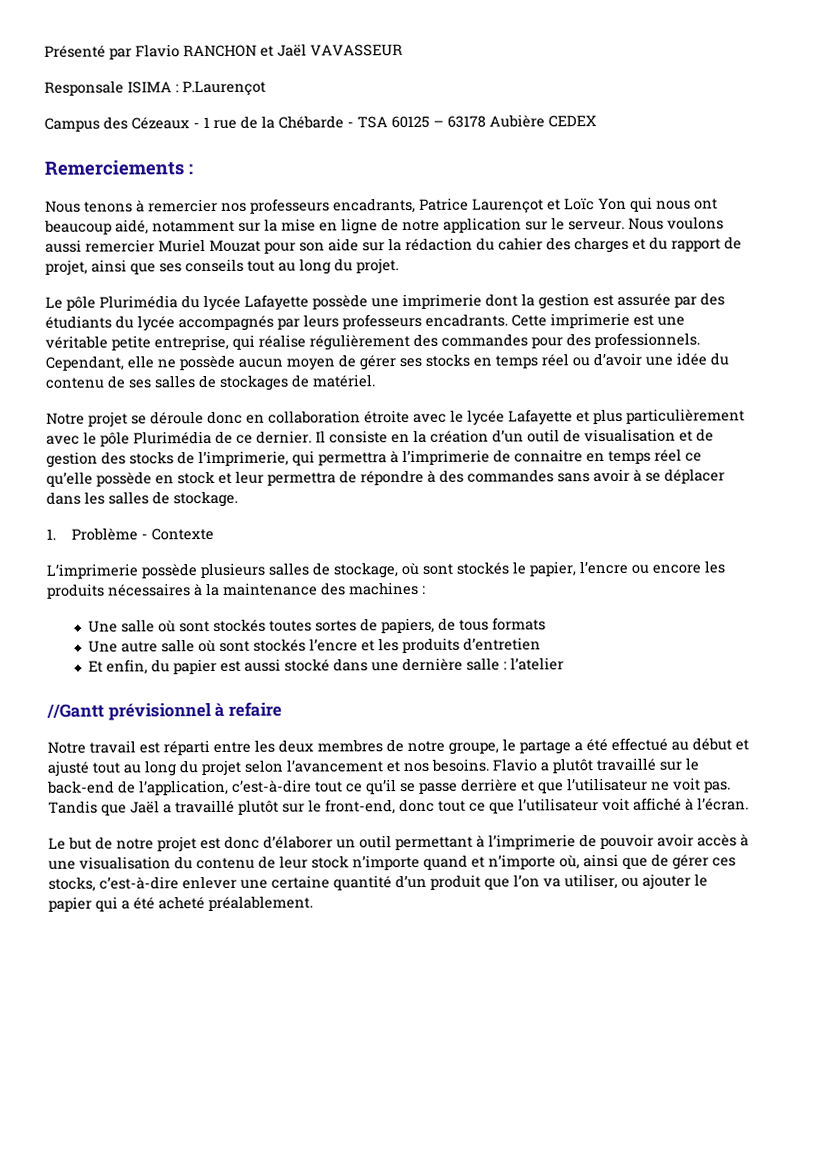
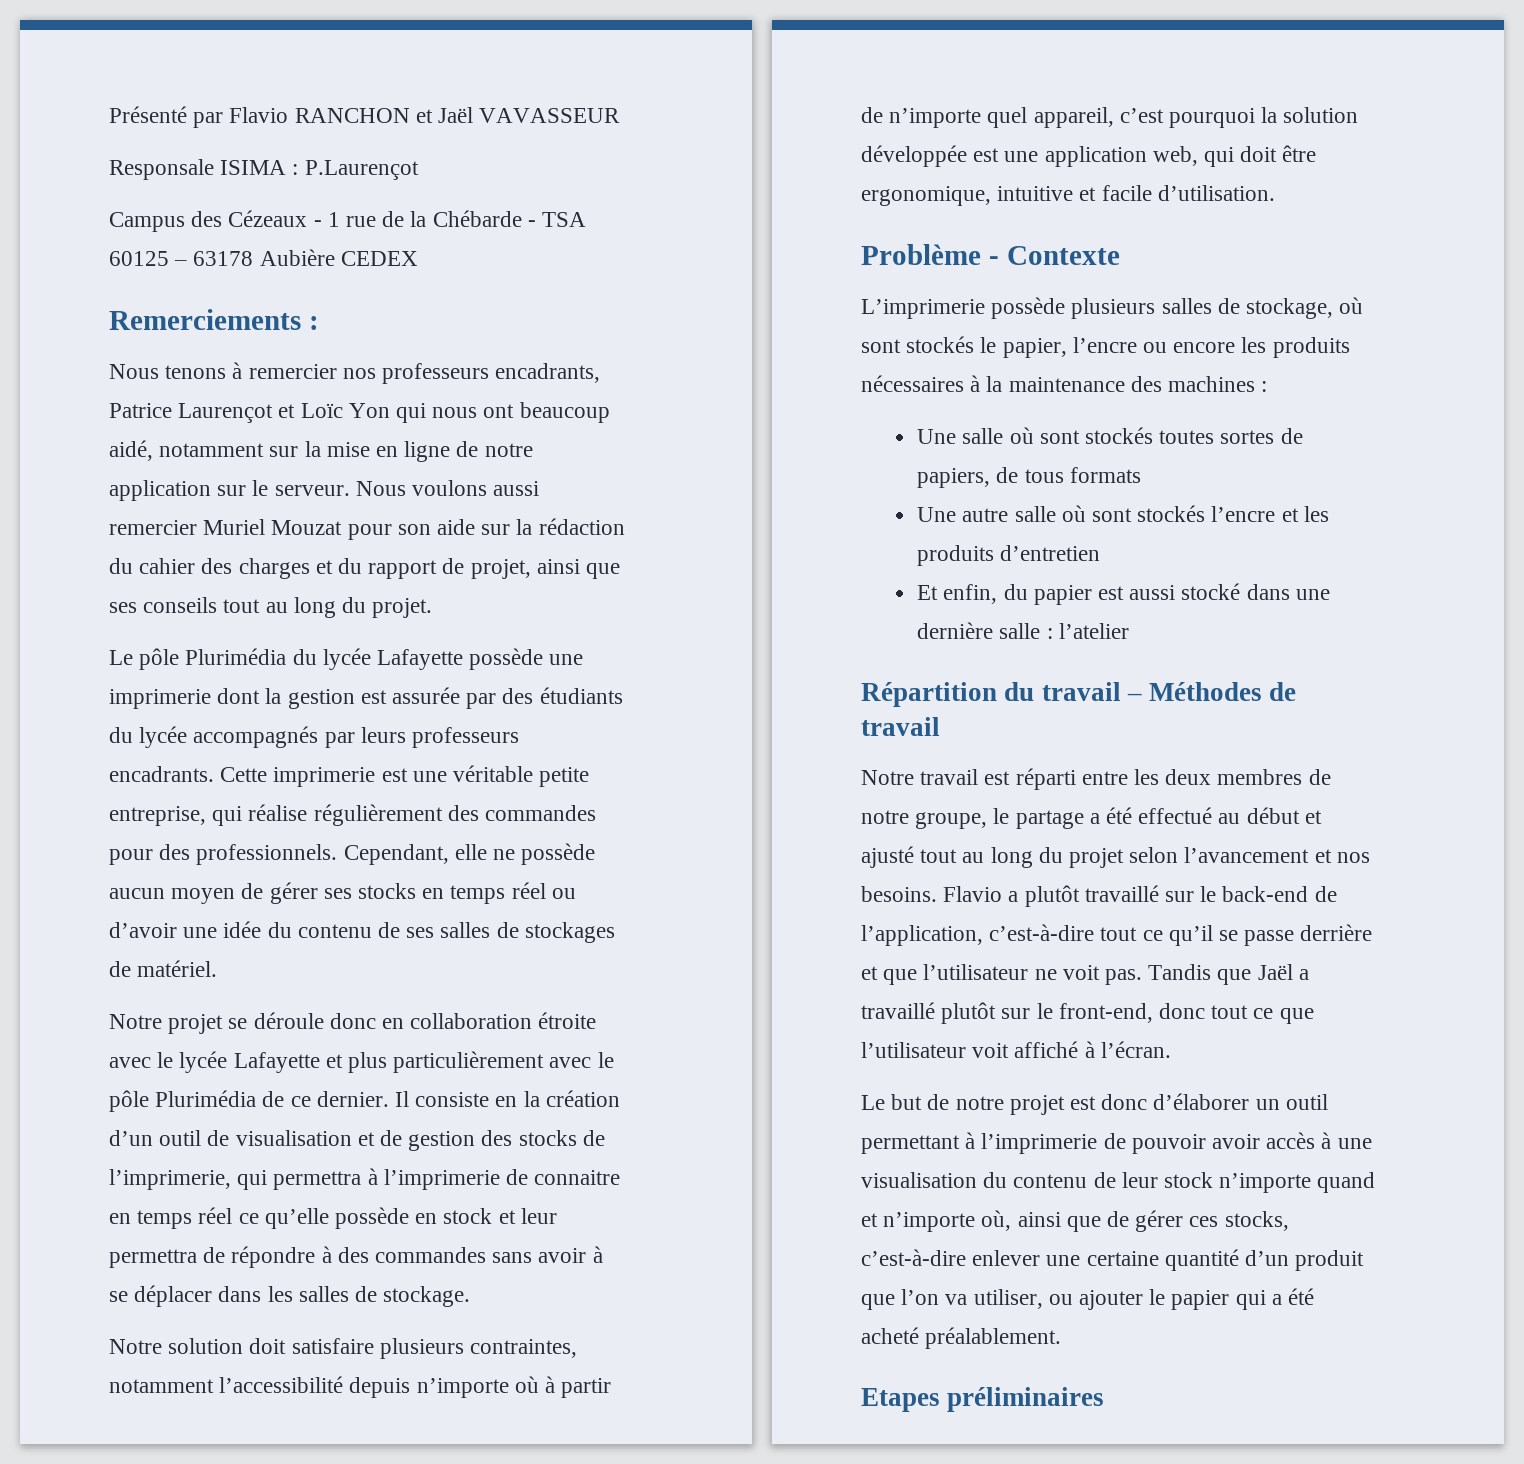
- 1. Problème - Contexte
+ Notre solution doit satisfaire plusieurs contraintes, notamment l’accessibilité depuis n’importe où à partir de n’importe quel appareil, c’est pourquoi la solution développée est une application web, qui doit être ergonomique, intuitive et facile d’utilisation.
+ Problème - Contexte
- //Gantt prévisionnel à refaire
+ Répartition du travail – Méthodes de travail
+ Etapes préliminaires

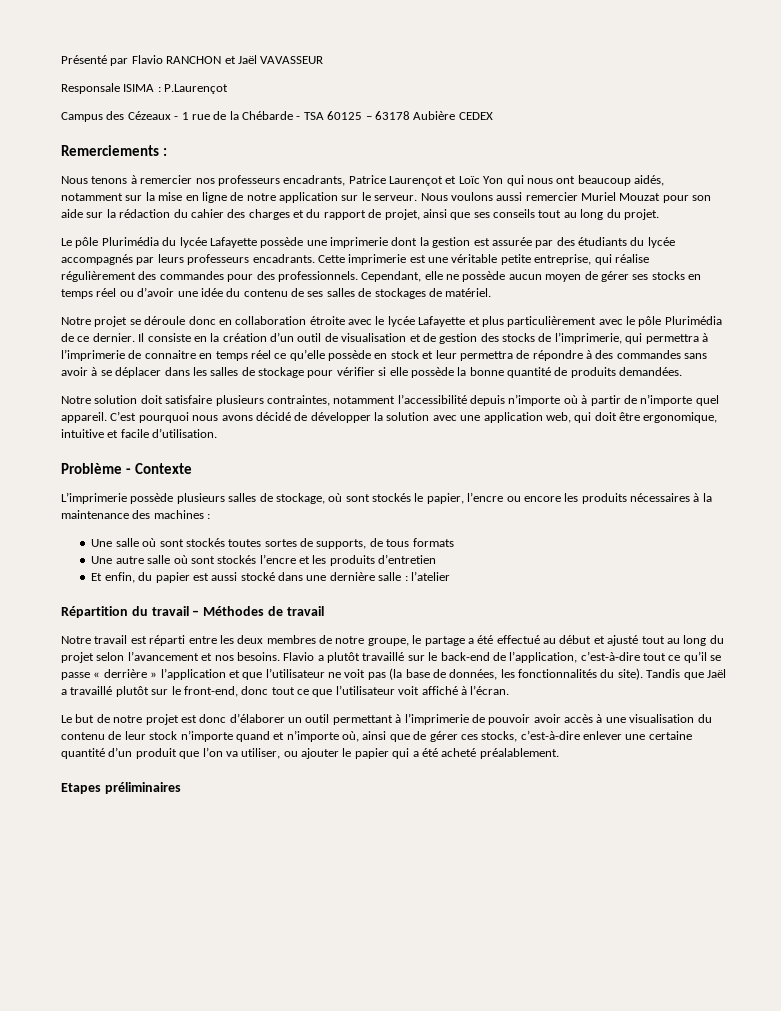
- Nous tenons à remercier nos professeurs encadrants, Patrice Laurençot et Loïc Yon qui nous ont beaucoup aidé, notamment sur la mise en ligne de notre application sur le serveur.
+ Nous tenons à remercier nos professeurs encadrants, Patrice Laurençot et Loïc Yon qui nous ont beaucoup aidés, notamment sur la mise en ligne de notre application sur le serveur.
- Il consiste en la création d’un outil de visualisation et de gestion des stocks de l’imprimerie, qui permettra à l’imprimerie de connaitre en temps réel ce qu’elle possède en stock et leur permettra de répondre à des commandes sans avoir à se déplacer dans les salles de stockage.
+ Il consiste en la création d’un outil de visualisation et de gestion des stocks de l’imprimerie, qui permettra à l’imprimerie de connaitre en temps réel ce qu’elle possède en stock et leur permettra de répondre à des commandes sans avoir à se déplacer dans les salles de stockage pour vérifier si elle possède la bonne quantité de produits demandées.
- Notre solution doit satisfaire plusieurs contraintes, notamment l’accessibilité depuis n’importe où à partir de n’importe quel appareil, c’est pourquoi la solution développée est une application web, qui doit être ergonomique, intuitive et facile d’utilisation.
+ Notre solution doit satisfaire plusieurs contraintes, notamment l’accessibilité depuis n’importe où à partir de n’importe quel appareil. C’est pourquoi nous avons décidé de développer la solution avec une application web, qui doit être ergonomique, intuitive et facile d’utilisation.
- Une salle où sont stockés toutes sortes de papiers, de tous formats
+ Une salle où sont stockés toutes sortes de supports, de tous formats
- Flavio a plutôt travaillé sur le back-end de l’application, c’est-à-dire tout ce qu’il se passe derrière et que l’utilisateur ne voit pas.
+ Flavio a plutôt travaillé sur le back-end de l’application, c’est-à-dire tout ce qu’il se passe « derrière » l’application et que l’utilisateur ne voit pas (la base de données, les fonctionnalités du site).

